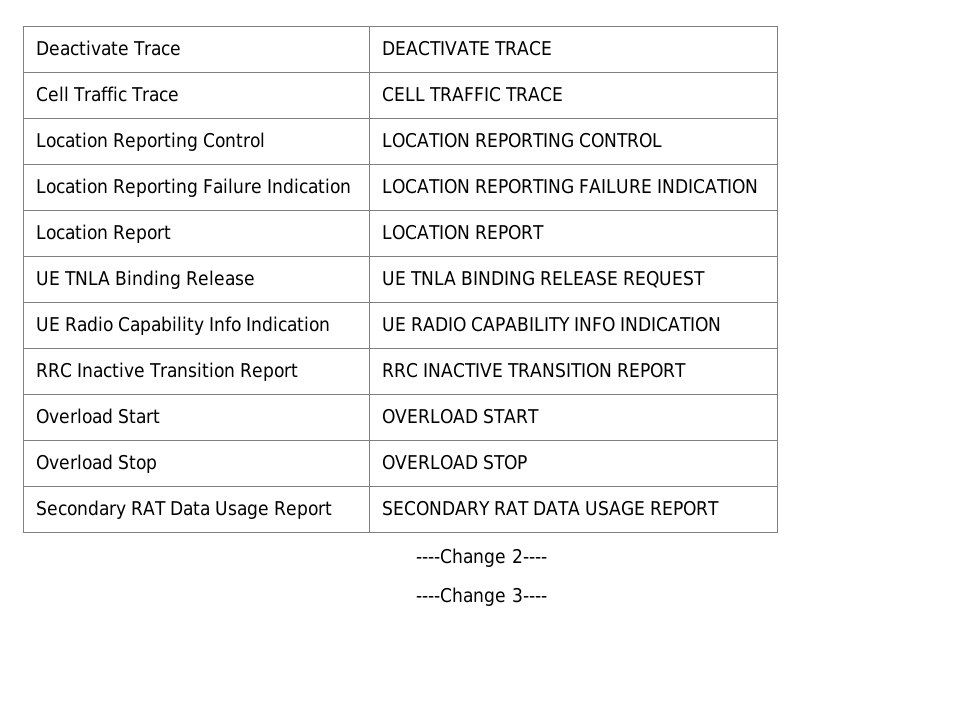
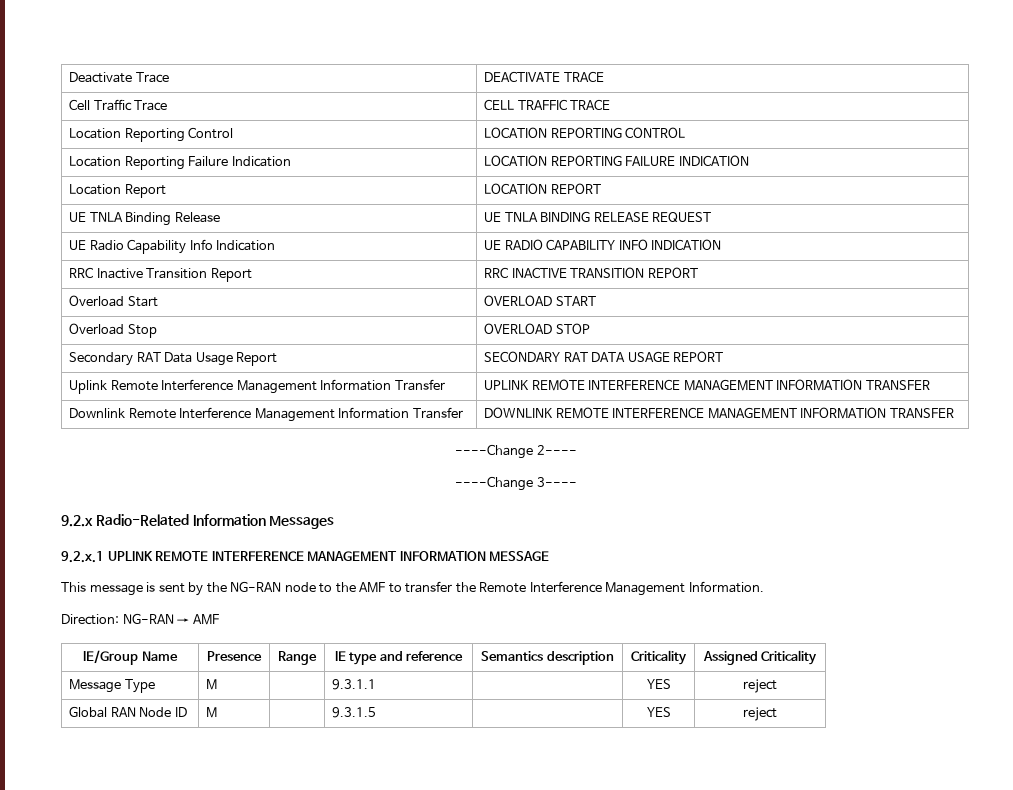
+ Uplink Remote Interference Management Information Transfer | UPLINK REMOTE INTERFERENCE MANAGEMENT INFORMATION TRANSFER
+ Downlink Remote Interference Management Information Transfer | DOWNLINK REMOTE INTERFERENCE MANAGEMENT INFORMATION TRANSFER
  ----Change 2----
  ----Change 3----
+ 9.2.x Radio-Related Information Messages
+ 9.2.x.1 UPLINK REMOTE INTERFERENCE MANAGEMENT INFORMATION MESSAGE
+ This message is sent by the NG-RAN node to the AMF to transfer the Remote Interference Management Information.
+ Direction: NG-RAN → AMF
+ IE/Group Name | Presence | Range | IE type and reference | Semantics description | Criticality | Assigned Criticality
+ Message Type | M | | 9.3.1.1 | | YES | reject
+ Global RAN Node ID | M | | 9.3.1.5 | | YES | reject

